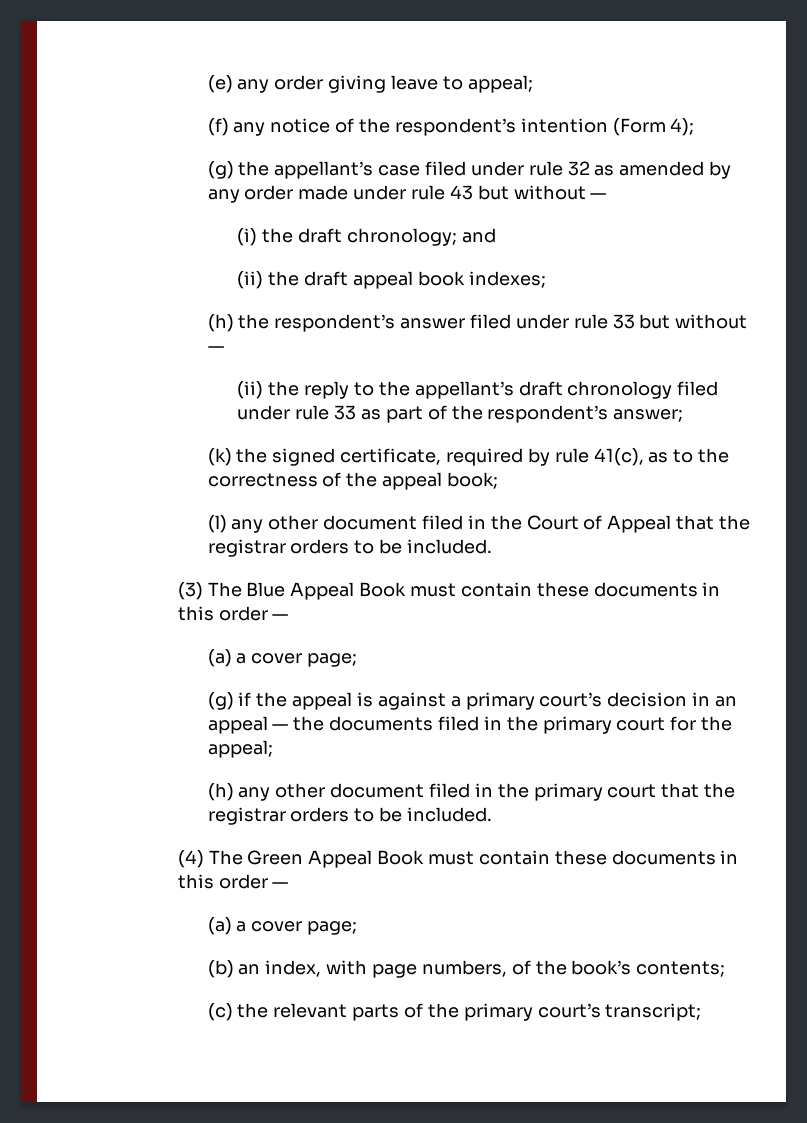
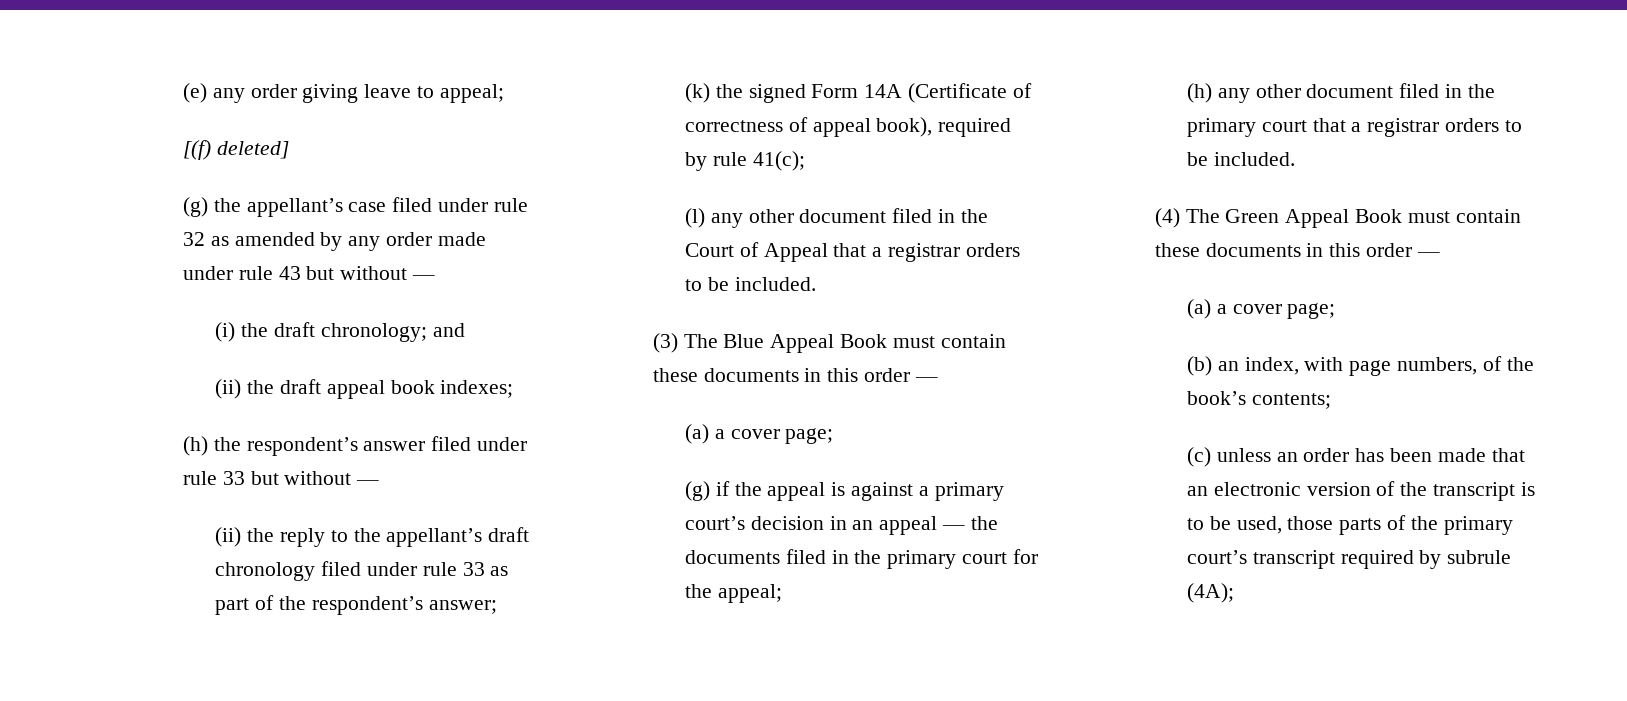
- (f) any notice of the respondent’s intention (Form 4);
+ [(f) deleted]
- (k) the signed certificate, required by rule 41(c), as to the correctness of the appeal book;
+ (k) the signed Form 14A (Certificate of correctness of appeal book), required by rule 41(c);
- (l) any other document filed in the Court of Appeal that the registrar orders to be included.
+ (l) any other document filed in the Court of Appeal that a registrar orders to be included.
- (h) any other document filed in the primary court that the registrar orders to be included.
+ (h) any other document filed in the primary court that a registrar orders to be included.
- (c) the relevant parts of the primary court’s transcript;
+ (c) unless an order has been made that an electronic version of the transcript is to be used, those parts of the primary court’s transcript required by subrule (4A);

